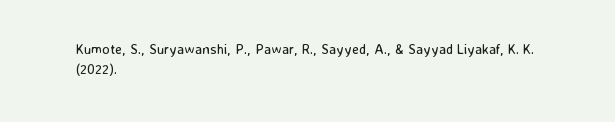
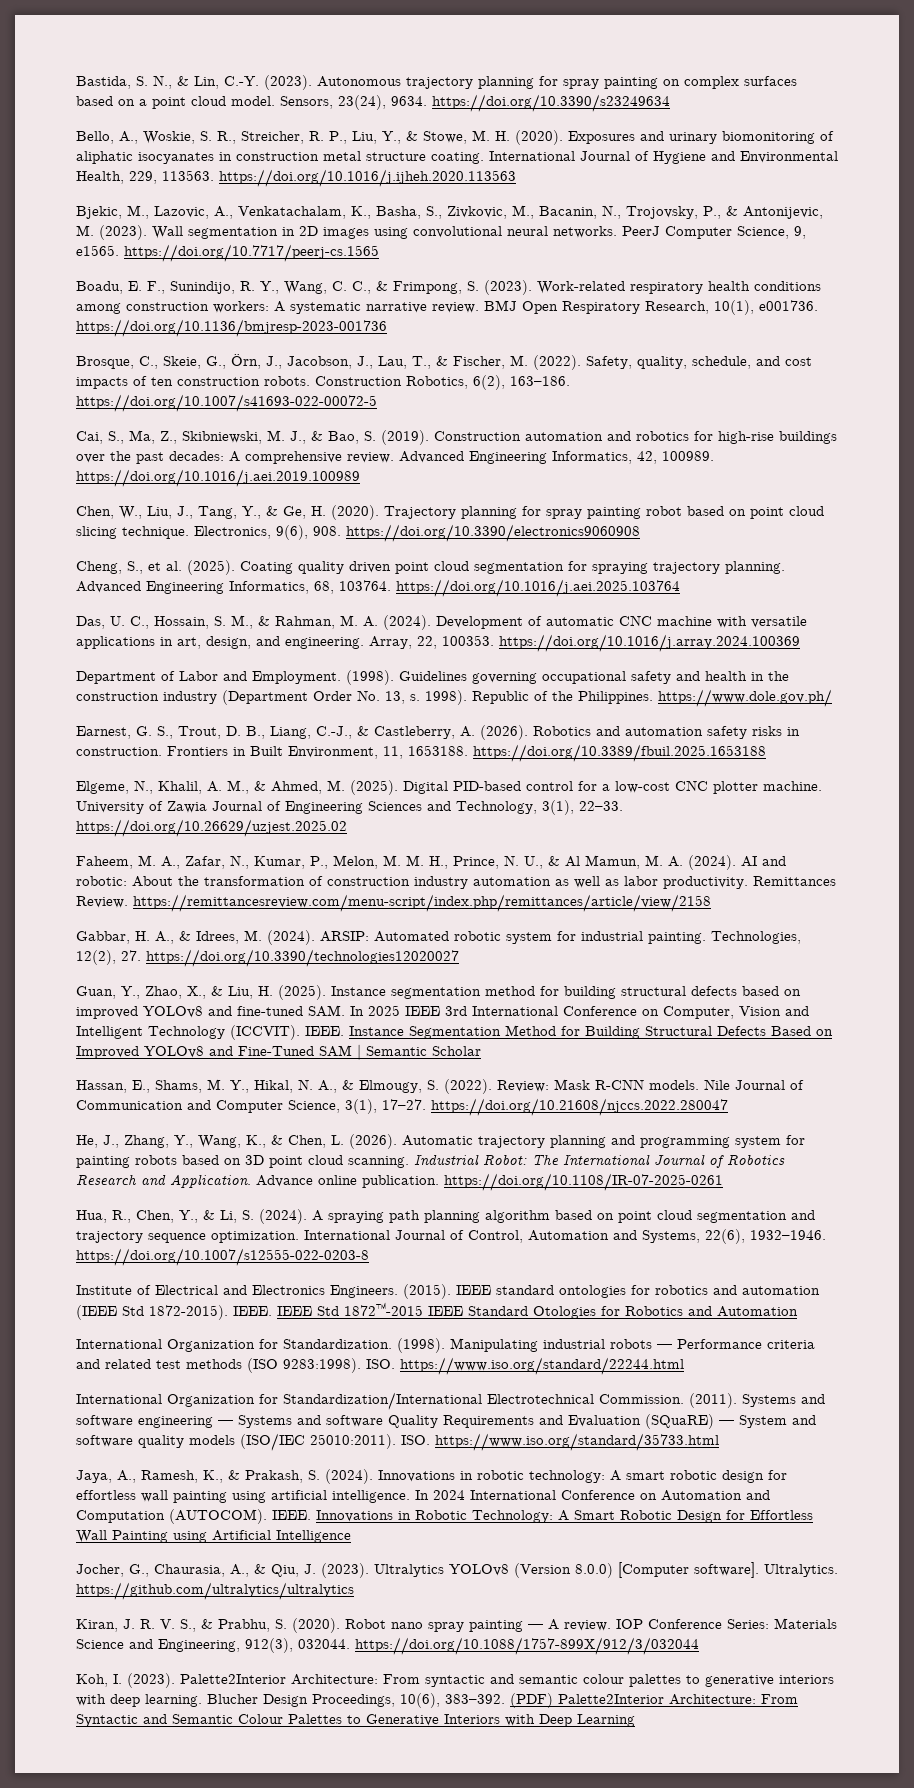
- Kumote, S., Suryawanshi, P., Pawar, R., Sayyed, A., & Sayyad Liyakaf, K. K. (2022).
+ Bastida, S. N., & Lin, C.-Y. (2023). Autonomous trajectory planning for spray painting on complex surfaces based on a point cloud model. Sensors, 23(24), 9634. https://doi.org/10.3390/s23249634
+ Bello, A., Woskie, S. R., Streicher, R. P., Liu, Y., & Stowe, M. H. (2020). Exposures and urinary biomonitoring of aliphatic isocyanates in construction metal structure coating. International Journal of Hygiene and Environmental Health, 229, 113563. https://doi.org/10.1016/j.ijheh.2020.113563
+ Bjekic, M., Lazovic, A., Venkatachalam, K., Basha, S., Zivkovic, M., Bacanin, N., Trojovsky, P., & Antonijevic, M. (2023). Wall segmentation in 2D images using convolutional neural networks. PeerJ Computer Science, 9, e1565. https://doi.org/10.7717/peerj-cs.1565
+ Boadu, E. F., Sunindijo, R. Y., Wang, C. C., & Frimpong, S. (2023). Work-related respiratory health conditions among construction workers: A systematic narrative review. BMJ Open Respiratory Research, 10(1), e001736. https://doi.org/10.1136/bmjresp-2023-001736
+ Brosque, C., Skeie, G., Örn, J., Jacobson, J., Lau, T., & Fischer, M. (2022). Safety, quality, schedule, and cost impacts of ten construction robots. Construction Robotics, 6(2), 163–186. https://doi.org/10.1007/s41693-022-00072-5
+ Cai, S., Ma, Z., Skibniewski, M. J., & Bao, S. (2019). Construction automation and robotics for high-rise buildings over the past decades: A comprehensive review. Advanced Engineering Informatics, 42, 100989. https://doi.org/10.1016/j.aei.2019.100989
+ Chen, W., Liu, J., Tang, Y., & Ge, H. (2020). Trajectory planning for spray painting robot based on point cloud slicing technique. Electronics, 9(6), 908. https://doi.org/10.3390/electronics9060908
+ Cheng, S., et al. (2025). Coating quality driven point cloud segmentation for spraying trajectory planning. Advanced Engineering Informatics, 68, 103764. https://doi.org/10.1016/j.aei.2025.103764
+ Das, U. C., Hossain, S. M., & Rahman, M. A. (2024). Development of automatic CNC machine with versatile applications in art, design, and engineering. Array, 22, 100353. https://doi.org/10.1016/j.array.2024.100369
+ Department of Labor and Employment. (1998). Guidelines governing occupational safety and health in the construction industry (Department Order No. 13, s. 1998). Republic of the Philippines. https://www.dole.gov.ph/
+ Earnest, G. S., Trout, D. B., Liang, C.-J., & Castleberry, A. (2026). Robotics and automation safety risks in construction. Frontiers in Built Environment, 11, 1653188. https://doi.org/10.3389/fbuil.2025.1653188
+ Elgeme, N., Khalil, A. M., & Ahmed, M. (2025). Digital PID-based control for a low-cost CNC plotter machine. University of Zawia Journal of Engineering Sciences and Technology, 3(1), 22–33. https://doi.org/10.26629/uzjest.2025.02
+ Faheem, M. A., Zafar, N., Kumar, P., Melon, M. M. H., Prince, N. U., & Al Mamun, M. A. (2024). AI and robotic: About the transformation of construction industry automation as well as labor productivity. Remittances Review. https://remittancesreview.com/menu-script/index.php/remittances/article/view/2158
+ Gabbar, H. A., & Idrees, M. (2024). ARSIP: Automated robotic system for industrial painting. Technologies, 12(2), 27. https://doi.org/10.3390/technologies12020027
+ Guan, Y., Zhao, X., & Liu, H. (2025). Instance segmentation method for building structural defects based on improved YOLOv8 and fine-tuned SAM. In 2025 IEEE 3rd International Conference on Computer, Vision and Intelligent Technology (ICCVIT). IEEE. Instance Segmentation Method for Building Structural Defects Based on Improved YOLOv8 and Fine-Tuned SAM | Semantic Scholar
+ Hassan, E., Shams, M. Y., Hikal, N. A., & Elmougy, S. (2022). Review: Mask R-CNN models. Nile Journal of Communication and Computer Science, 3(1), 17–27. https://doi.org/10.21608/njccs.2022.280047
+ He, J., Zhang, Y., Wang, K., & Chen, L. (2026). Automatic trajectory planning and programming system for painting robots based on 3D point cloud scanning. Industrial Robot: The International Journal of Robotics Research and Application. Advance online publication. https://doi.org/10.1108/IR-07-2025-0261
+ Hua, R., Chen, Y., & Li, S. (2024). A spraying path planning algorithm based on point cloud segmentation and trajectory sequence optimization. International Journal of Control, Automation and Systems, 22(6), 1932–1946. https://doi.org/10.1007/s12555-022-0203-8
+ Institute of Electrical and Electronics Engineers. (2015). IEEE standard ontologies for robotics and automation (IEEE Std 1872-2015). IEEE. IEEE Std 1872™-2015 IEEE Standard Otologies for Robotics and Automation
+ International Organization for Standardization. (1998). Manipulating industrial robots — Performance criteria and related test methods (ISO 9283:1998). ISO. https://www.iso.org/standard/22244.html
+ International Organization for Standardization/International Electrotechnical Commission. (2011). Systems and software engineering — Systems and software Quality Requirements and Evaluation (SQuaRE) — System and software quality models (ISO/IEC 25010:2011). ISO. https://www.iso.org/standard/35733.html
+ Jaya, A., Ramesh, K., & Prakash, S. (2024). Innovations in robotic technology: A smart robotic design for effortless wall painting using artificial intelligence. In 2024 International Conference on Automation and Computation (AUTOCOM). IEEE. Innovations in Robotic Technology: A Smart Robotic Design for Effortless Wall Painting using Artificial Intelligence
+ Jocher, G., Chaurasia, A., & Qiu, J. (2023). Ultralytics YOLOv8 (Version 8.0.0) [Computer software]. Ultralytics. https://github.com/ultralytics/ultralytics
+ Kiran, J. R. V. S., & Prabhu, S. (2020). Robot nano spray painting — A review. IOP Conference Series: Materials Science and Engineering, 912(3), 032044. https://doi.org/10.1088/1757-899X/912/3/032044
+ Koh, I. (2023). Palette2Interior Architecture: From syntactic and semantic colour palettes to generative interiors with deep learning. Blucher Design Proceedings, 10(6), 383–392. (PDF) Palette2Interior Architecture: From Syntactic and Semantic Colour Palettes to Generative Interiors with Deep Learning

